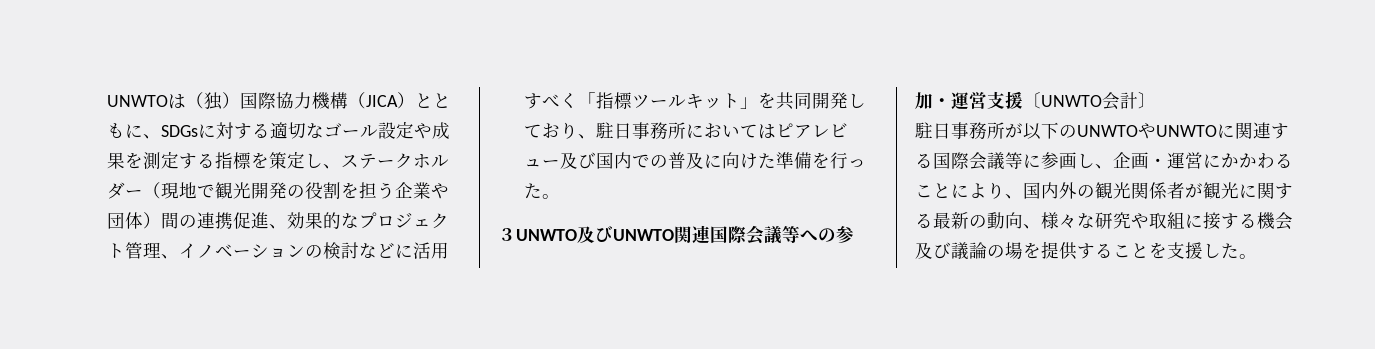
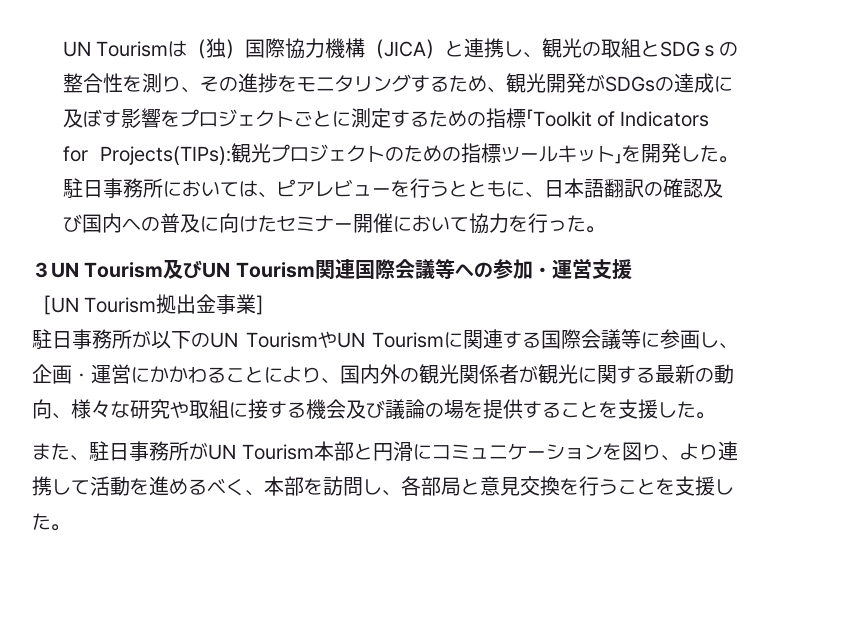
- UNWTOは（独）国際協力機構（JICA）とともに、SDGsに対する適切なゴール設定や成果を測定する指標を策定し、ステークホルダー（現地で観光開発の役割を担う企業や団体）間の連携促進、効果的なプロジェクト管理、イノベーションの検討などに活用すべく「指標ツールキット」を共同開発しており、駐日事務所においてはピアレビュー及び国内での普及に向けた準備を行った。
- ３UNWTO及びUNWTO関連国際会議等への参加・運営支援〔UNWTO会計〕
+ UN Tourismは（独）国際協力機構（JICA）と連携し、観光の取組とSDGｓの整合性を測り、その進捗をモニタリングするため、観光開発がSDGsの達成に及ぼす影響をプロジェクトごとに測定するための指標「Toolkit of Indicators for Projects(TIPs):観光プロジェクトのための指標ツールキット」を開発した。駐日事務所においては、ピアレビューを行うとともに、日本語翻訳の確認及び国内への普及に向けたセミナー開催において協力を行った。
+ ３UN Tourism及びUN Tourism関連国際会議等への参加・運営支援
+ ［UN Tourism拠出金事業］
- 駐日事務所が以下のUNWTOやUNWTOに関連する国際会議等に参画し、企画・運営にかかわることにより、国内外の観光関係者が観光に関する最新の動向、様々な研究や取組に接する機会及び議論の場を提供することを支援した。
+ 駐日事務所が以下のUN TourismやUN Tourismに関連する国際会議等に参画し、企画・運営にかかわることにより、国内外の観光関係者が観光に関する最新の動向、様々な研究や取組に接する機会及び議論の場を提供することを支援した。
+ また、駐日事務所がUN Tourism本部と円滑にコミュニケーションを図り、より連携して活動を進めるべく、本部を訪問し、各部局と意見交換を行うことを支援した。

